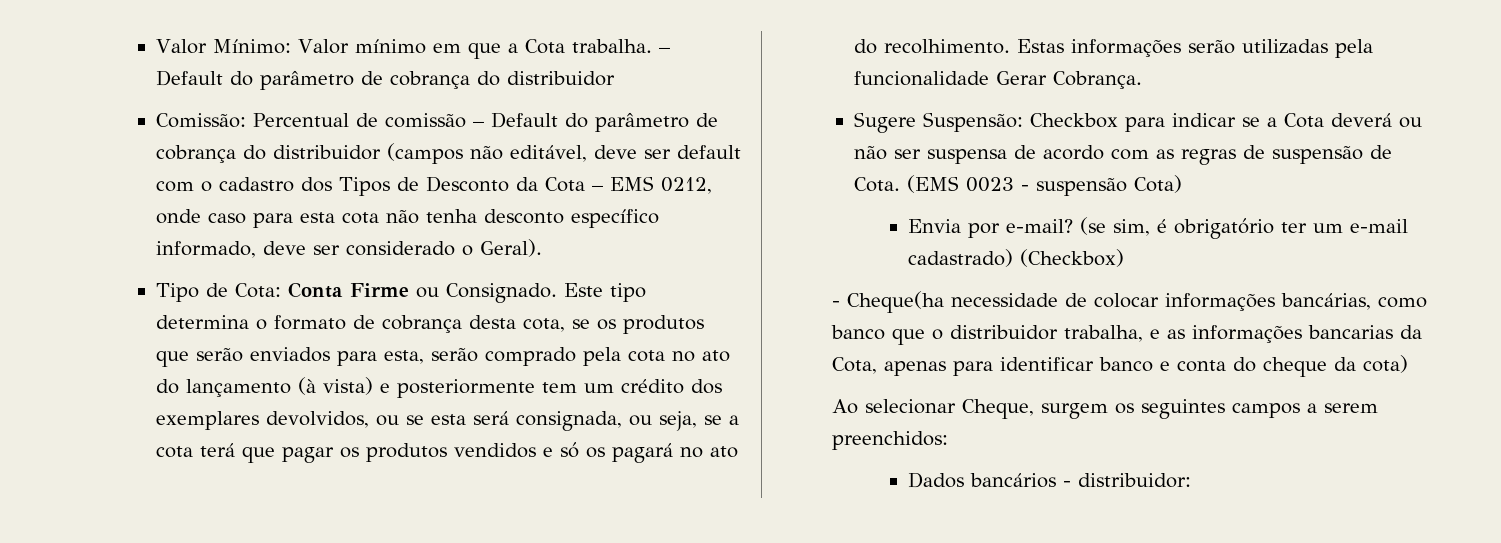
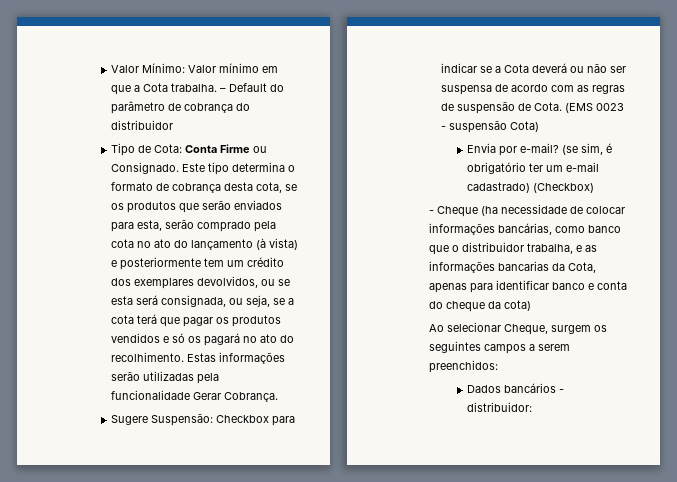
- Comissão: Percentual de comissão – Default do parâmetro de cobrança do distribuidor (campos não editável, deve ser default com o cadastro dos Tipos de Desconto da Cota – EMS 0212, onde caso para esta cota não tenha desconto específico informado, deve ser considerado o Geral).
- - Cheque(ha necessidade de colocar informações bancárias, como banco que o distribuidor trabalha, e as informações bancarias da Cota, apenas para identificar banco e conta do cheque da cota)
+ - Cheque (ha necessidade de colocar informações bancárias, como banco que o distribuidor trabalha, e as informações bancarias da Cota, apenas para identificar banco e conta do cheque da cota)

